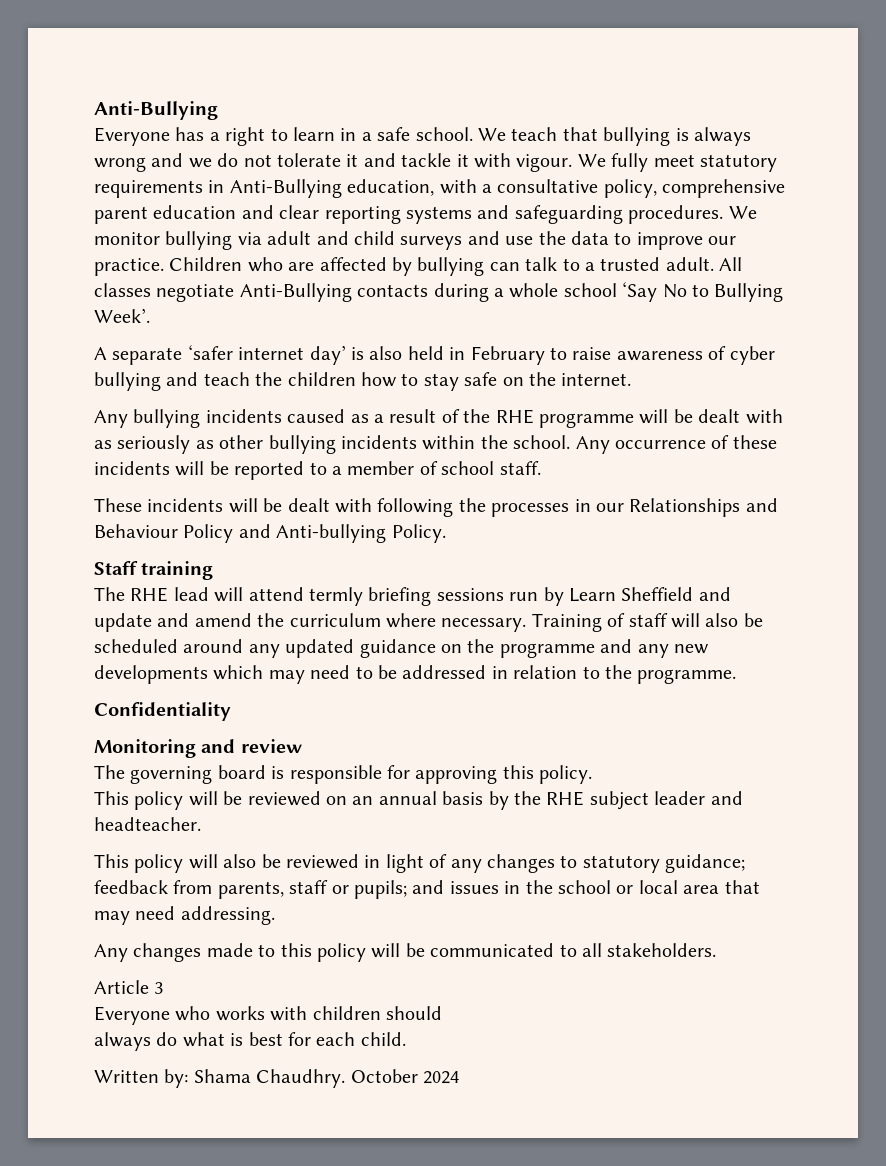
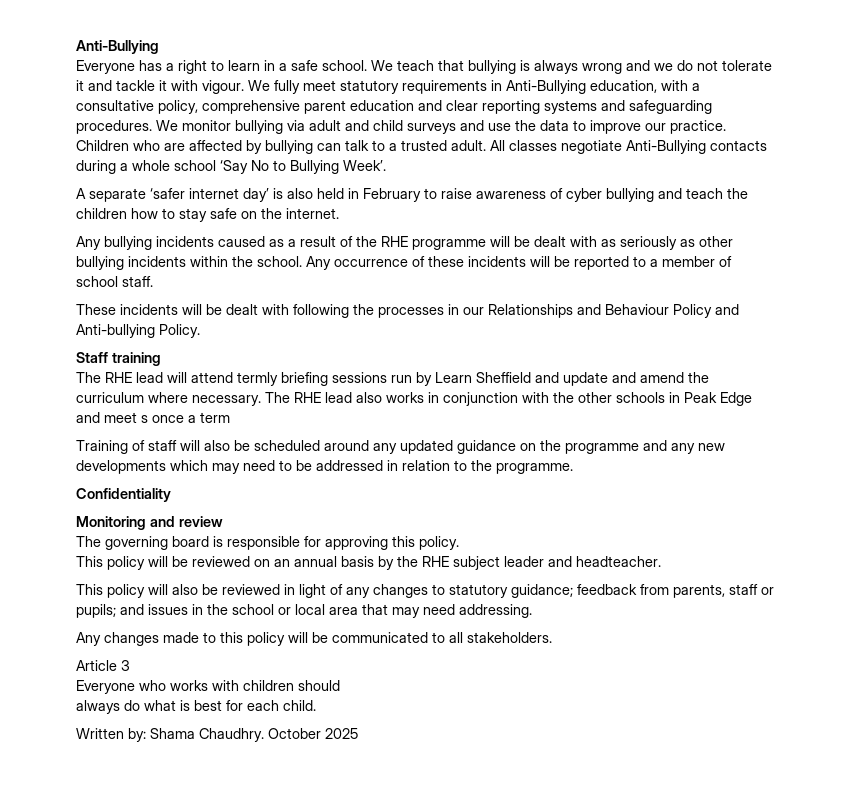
- The RHE lead will attend termly briefing sessions run by Learn Sheffield and update and amend the curriculum where necessary. Training of staff will also be scheduled around any updated guidance on the programme and any new developments which may need to be addressed in relation to the programme.
+ The RHE lead will attend termly briefing sessions run by Learn Sheffield and update and amend the curriculum where necessary. The RHE lead also works in conjunction with the other schools in Peak Edge and meet s once a term
+ Training of staff will also be scheduled around any updated guidance on the programme and any new developments which may need to be addressed in relation to the programme.
- October 2024
+ October 2025

